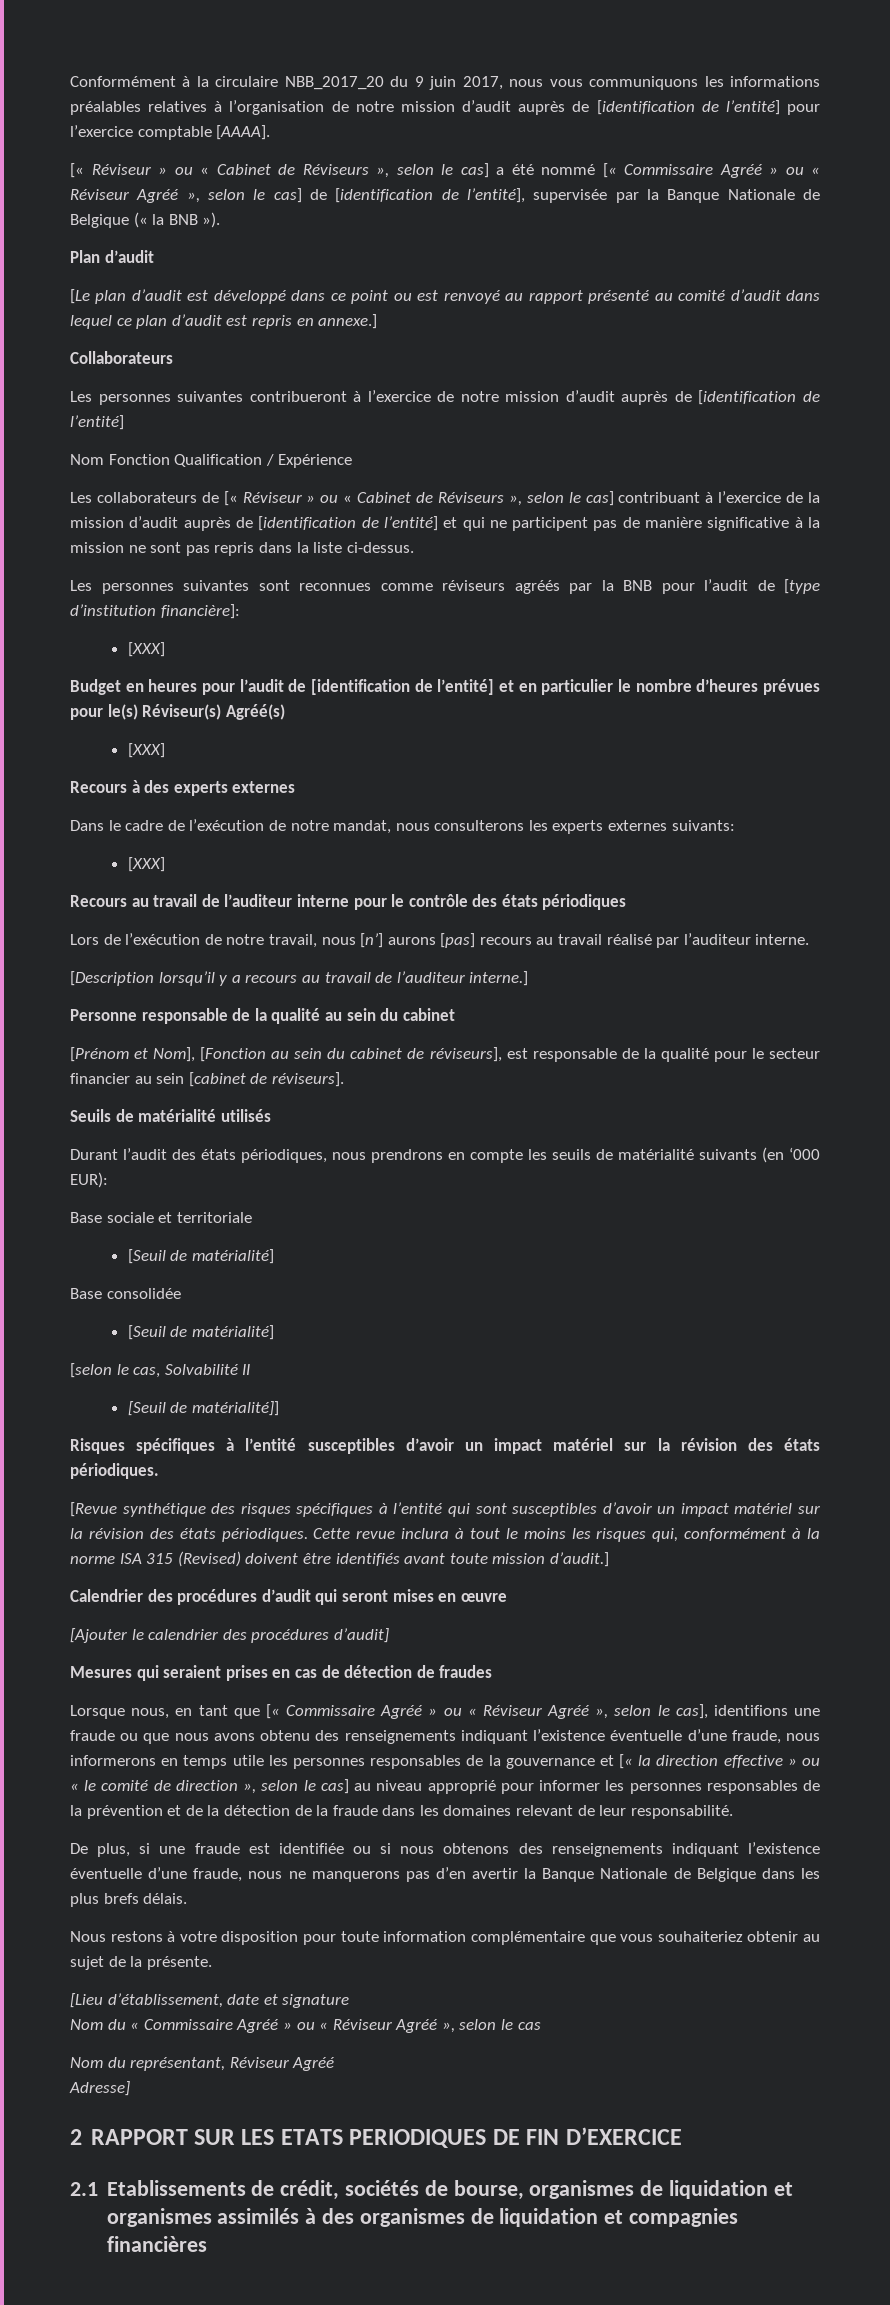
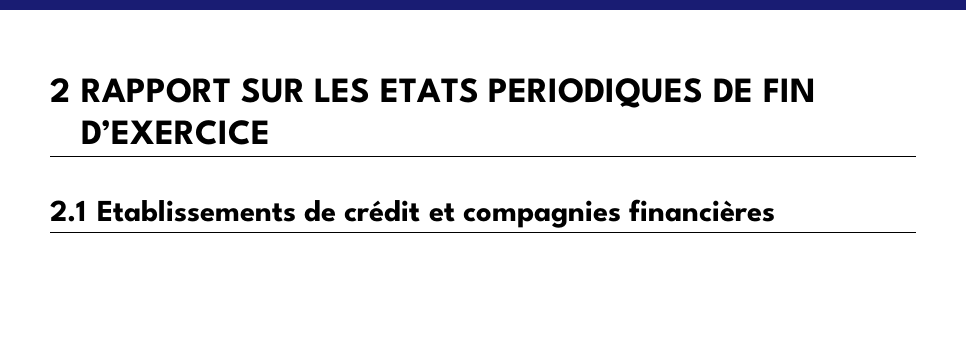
- Conformément à la circulaire NBB_2017_20 du 9 juin 2017, nous vous communiquons les informations préalables relatives à l’organisation de notre mission d’audit auprès de [identification de l’entité] pour l’exercice comptable [AAAA].
- [« Réviseur » ou « Cabinet de Réviseurs », selon le cas] a été nommé [« Commissaire Agréé » ou « Réviseur Agréé », selon le cas] de [identification de l’entité], supervisée par la Banque Nationale de Belgique (« la BNB »).
- Plan d’audit
- [Le plan d’audit est développé dans ce point ou est renvoyé au rapport présenté au comité d’audit dans lequel ce plan d’audit est repris en annexe.]
- Collaborateurs
- Les personnes suivantes contribueront à l’exercice de notre mission d’audit auprès de [identification de l’entité]
- Nom Fonction Qualification / Expérience
- Les collaborateurs de [« Réviseur » ou « Cabinet de Réviseurs », selon le cas] contribuant à l’exercice de la mission d’audit auprès de [identification de l’entité] et qui ne participent pas de manière significative à la mission ne sont pas repris dans la liste ci-dessus.
- Les personnes suivantes sont reconnues comme réviseurs agréés par la BNB pour l’audit de [type d’institution financière]:
- [XXX]
- Budget en heures pour l’audit de [identification de l’entité] et en particulier le nombre d’heures prévues pour le(s) Réviseur(s) Agréé(s)
- [XXX]
- Recours à des experts externes
- Dans le cadre de l’exécution de notre mandat, nous consulterons les experts externes suivants:
- [XXX]
- Recours au travail de l’auditeur interne pour le contrôle des états périodiques
- Lors de l’exécution de notre travail, nous [n’] aurons [pas] recours au travail réalisé par l’auditeur interne.
- [Description lorsqu’il y a recours au travail de l’auditeur interne.]
- Personne responsable de la qualité au sein du cabinet
- [Prénom et Nom], [Fonction au sein du cabinet de réviseurs], est responsable de la qualité pour le secteur financier au sein [cabinet de réviseurs].
- Seuils de matérialité utilisés
- Durant l’audit des états périodiques, nous prendrons en compte les seuils de matérialité suivants (en ‘000 EUR):
- Base sociale et territoriale
- [Seuil de matérialité]
- Base consolidée
- [Seuil de matérialité]
- [selon le cas, Solvabilité II
- [Seuil de matérialité]]
- Risques spécifiques à l’entité susceptibles d’avoir un impact matériel sur la révision des états périodiques.
- [Revue synthétique des risques spécifiques à l’entité qui sont susceptibles d’avoir un impact matériel sur la révision des états périodiques. Cette revue inclura à tout le moins les risques qui, conformément à la norme ISA 315 (Revised) doivent être identifiés avant toute mission d’audit.]
- Calendrier des procédures d’audit qui seront mises en œuvre
- [Ajouter le calendrier des procédures d’audit]
- Mesures qui seraient prises en cas de détection de fraudes
- Lorsque nous, en tant que [« Commissaire Agréé » ou « Réviseur Agréé », selon le cas], identifions une fraude ou que nous avons obtenu des renseignements indiquant l’existence éventuelle d’une fraude, nous informerons en temps utile les personnes responsables de la gouvernance et [« la direction effective » ou « le comité de direction », selon le cas] au niveau approprié pour informer les personnes responsables de la prévention et de la détection de la fraude dans les domaines relevant de leur responsabilité.
- De plus, si une fraude est identifiée ou si nous obtenons des renseignements indiquant l’existence éventuelle d’une fraude, nous ne manquerons pas d’en avertir la Banque Nationale de Belgique dans les plus brefs délais.
- Nous restons à votre disposition pour toute information complémentaire que vous souhaiteriez obtenir au sujet de la présente.
- [Lieu d’établissement, date et signature
- Nom du « Commissaire Agréé » ou « Réviseur Agréé », selon le cas
- Nom du représentant, Réviseur Agréé
- Adresse]
- 2.1 Etablissements de crédit, sociétés de bourse, organismes de liquidation et organismes assimilés à des organismes de liquidation et compagnies financières
+ 2.1 Etablissements de crédit et compagnies financières

